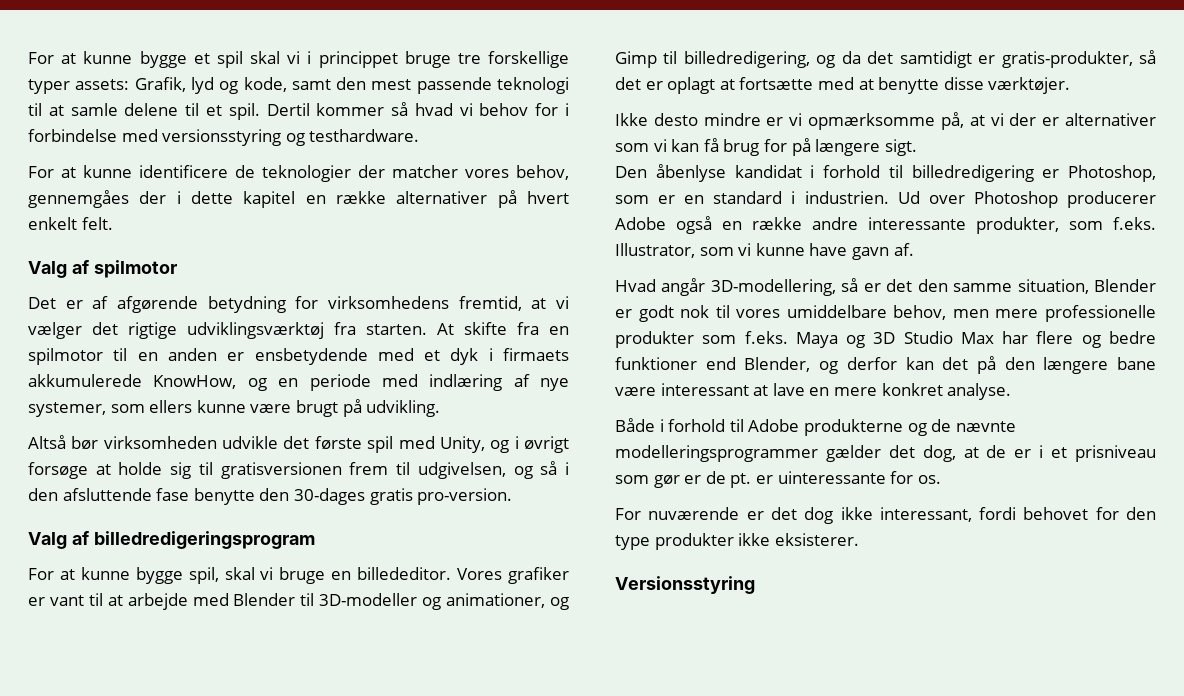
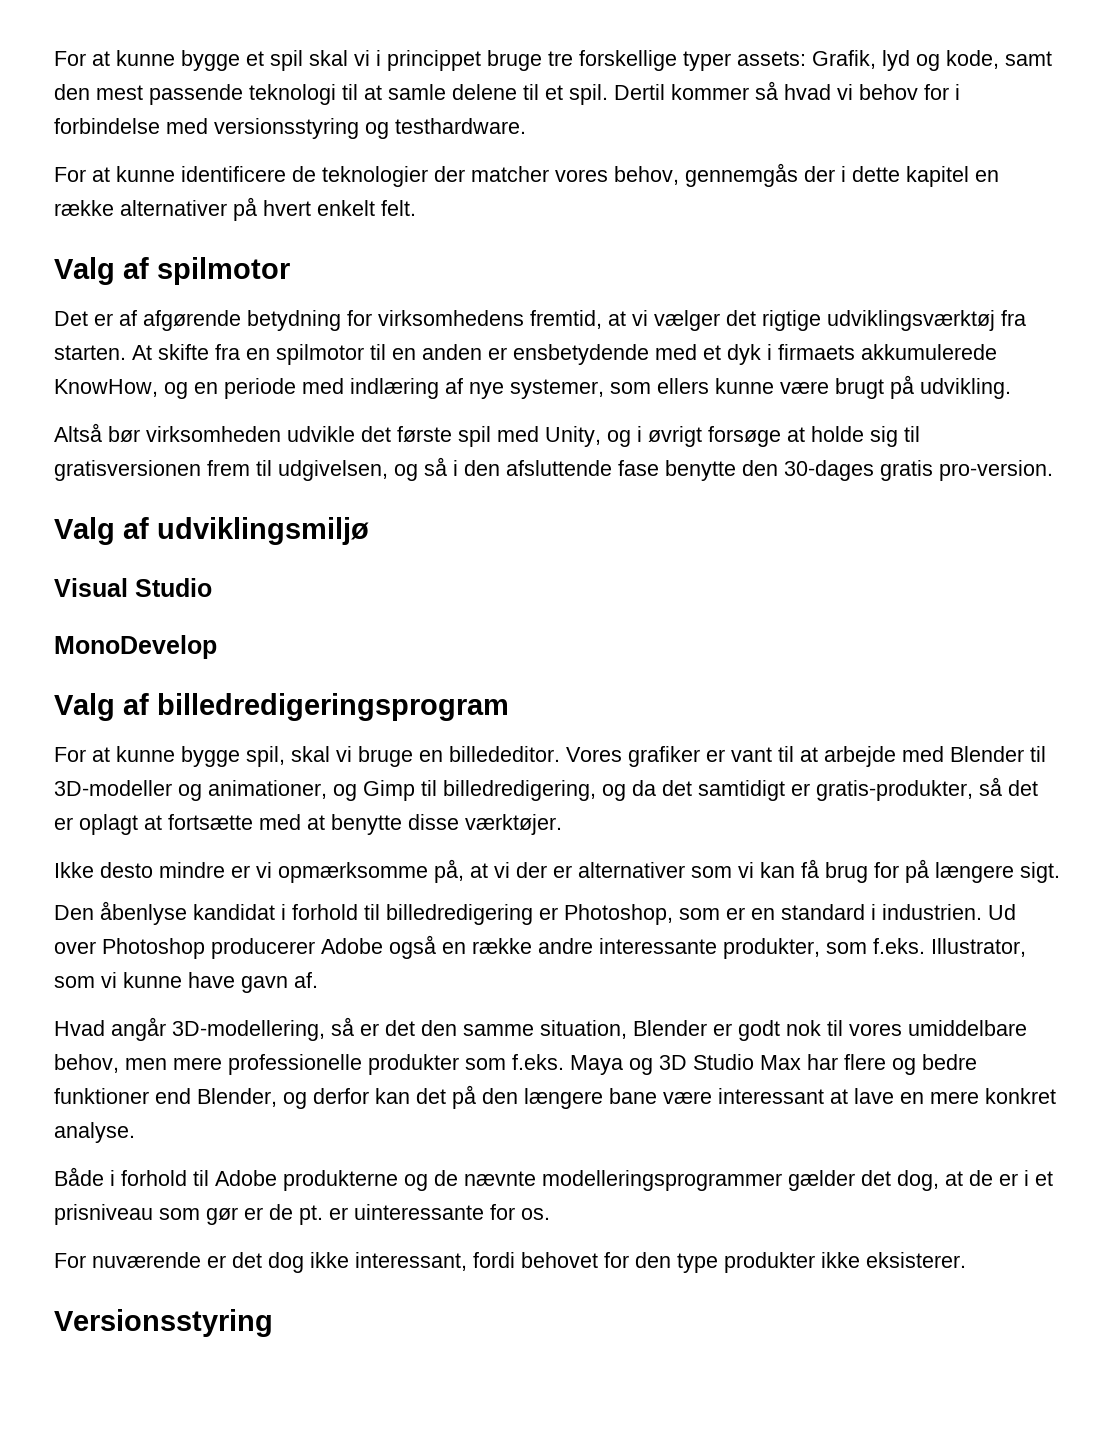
- For at kunne identificere de teknologier der matcher vores behov, gennemgåes der i dette kapitel en række alternativer på hvert enkelt felt.
+ For at kunne identificere de teknologier der matcher vores behov, gennemgås der i dette kapitel en række alternativer på hvert enkelt felt.
+ Valg af udviklingsmiljø
+ Visual Studio
+ MonoDevelop

